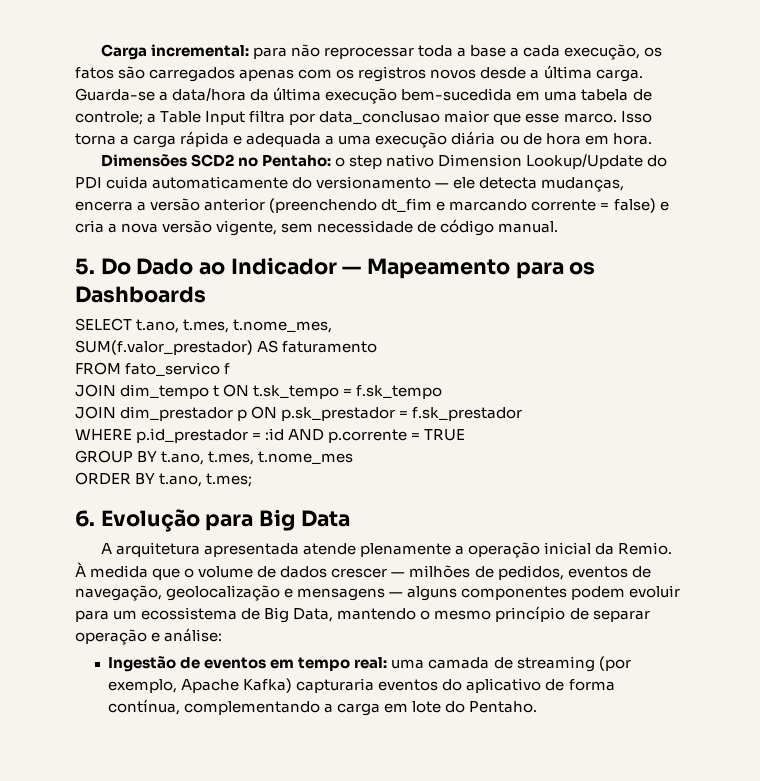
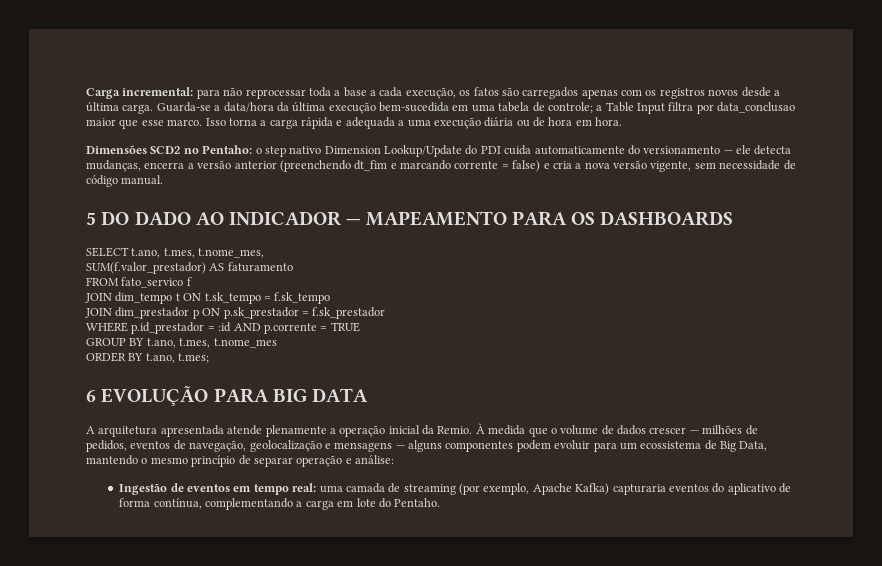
- 5. Do Dado ao Indicador — Mapeamento para os Dashboards
+ 5 DO DADO AO INDICADOR — MAPEAMENTO PARA OS DASHBOARDS
- 6. Evolução para Big Data
+ 6 EVOLUÇÃO PARA BIG DATA

